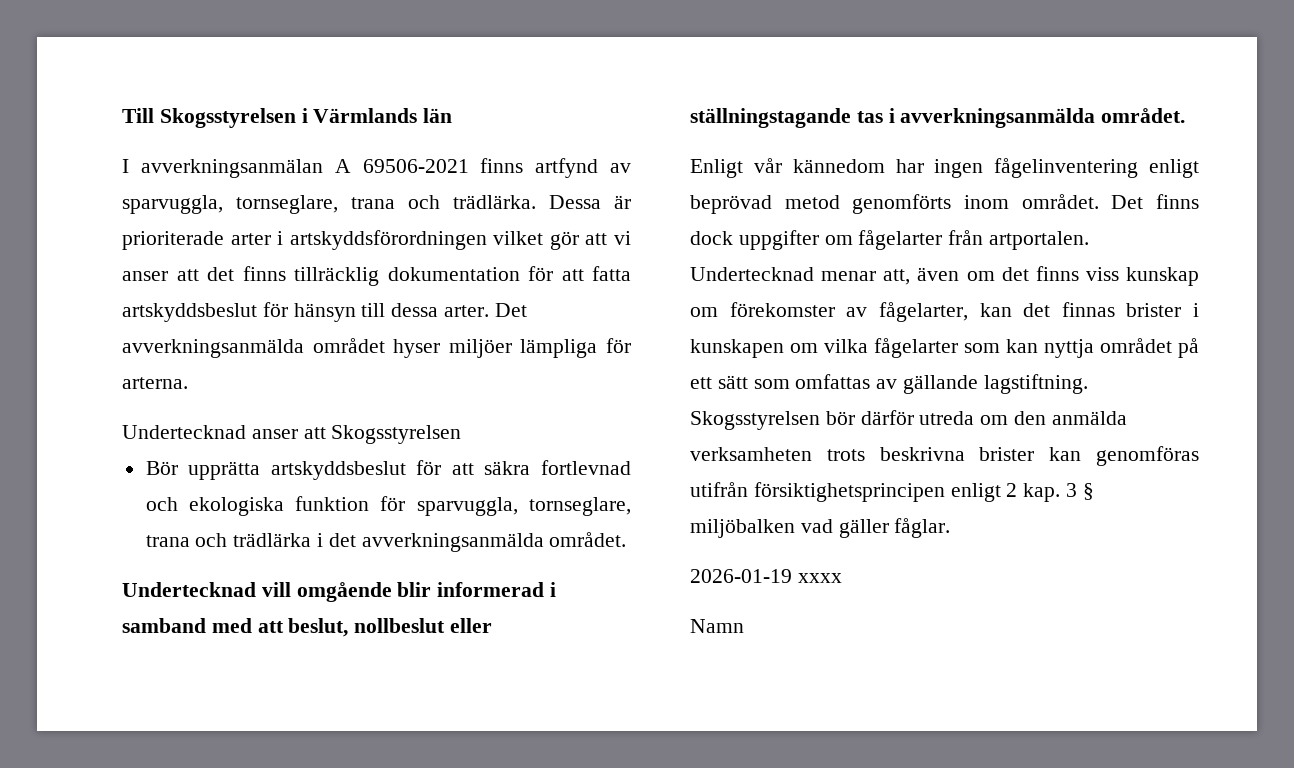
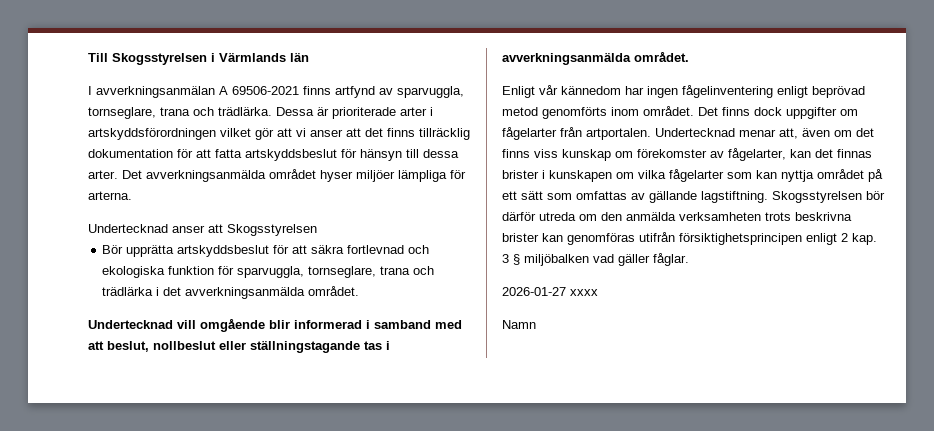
- 2026-01-19 xxxx
+ 2026-01-27 xxxx

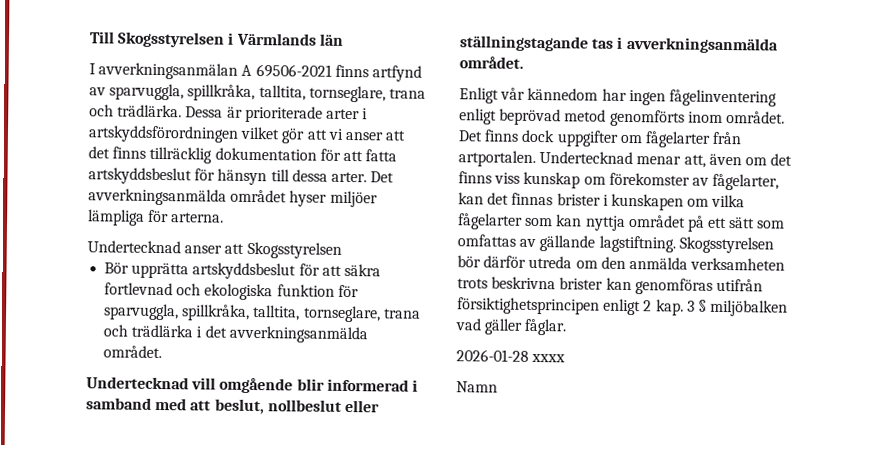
- I avverkningsanmälan A 69506-2021 finns artfynd av sparvuggla, tornseglare, trana och trädlärka.
+ I avverkningsanmälan A 69506-2021 finns artfynd av sparvuggla, spillkråka, talltita, tornseglare, trana och trädlärka.
- Bör upprätta artskyddsbeslut för att säkra fortlevnad och ekologiska funktion för sparvuggla, tornseglare, trana och trädlärka i det avverkningsanmälda området.
+ Bör upprätta artskyddsbeslut för att säkra fortlevnad och ekologiska funktion för sparvuggla, spillkråka, talltita, tornseglare, trana och trädlärka i det avverkningsanmälda området.
- 2026-01-27 xxxx
+ 2026-01-28 xxxx

